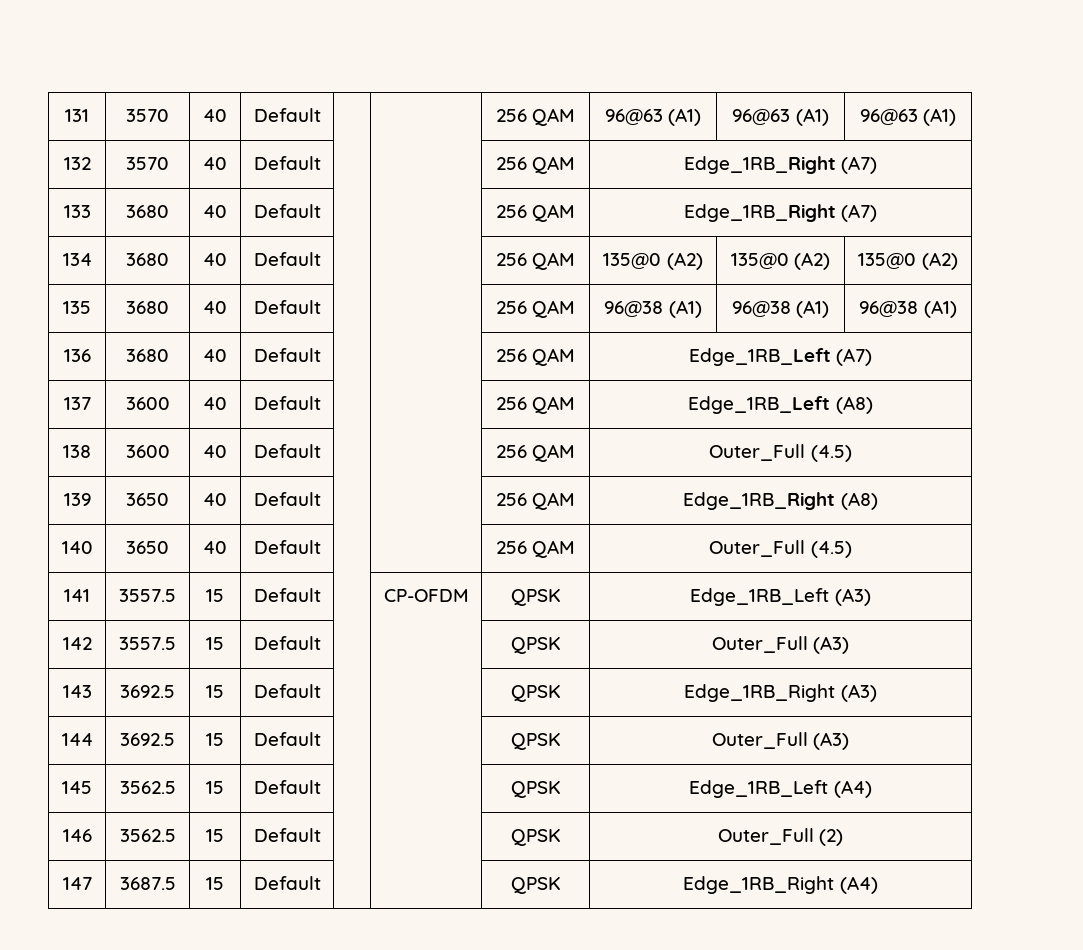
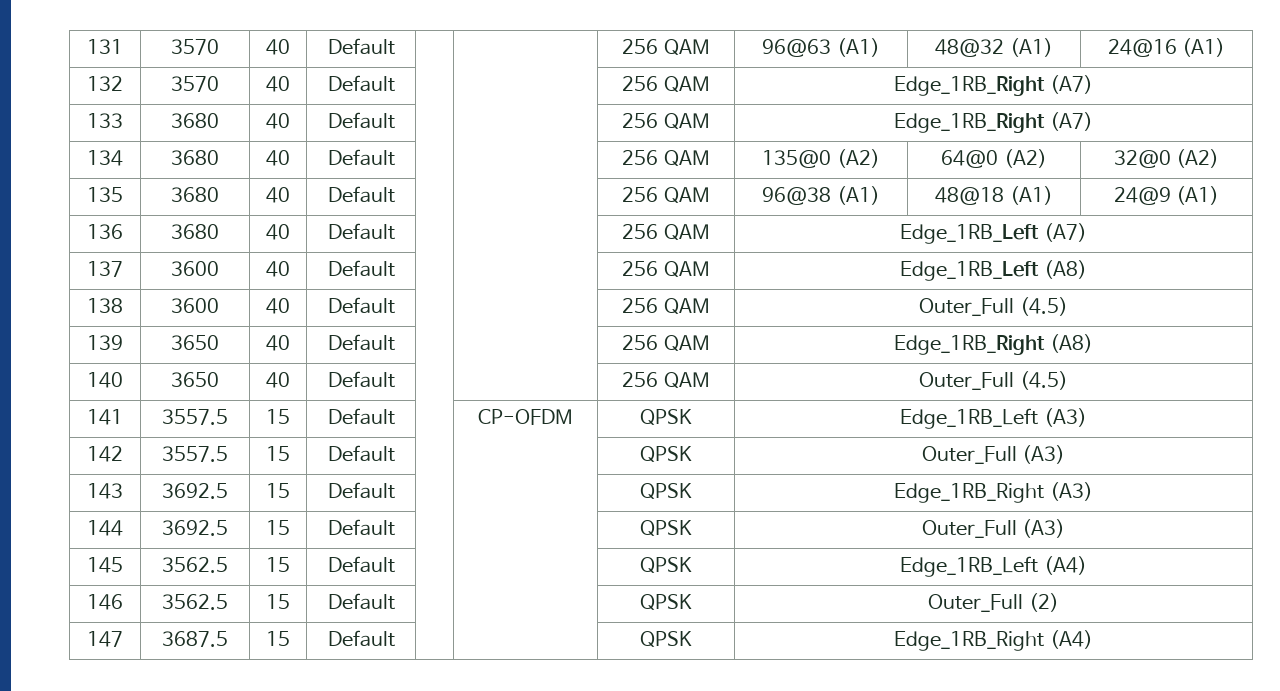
- 131 | 3570 | 40 | Default | | | 256 QAM | 96@63 (A1) | 96@63 (A1) | 96@63 (A1)
+ 131 | 3570 | 40 | Default | | | 256 QAM | 96@63 (A1) | 48@32 (A1) | 24@16 (A1)
- 134 | 3680 | 40 | Default | | | 256 QAM | 135@0 (A2) | 135@0 (A2) | 135@0 (A2)
+ 134 | 3680 | 40 | Default | | | 256 QAM | 135@0 (A2) | 64@0 (A2) | 32@0 (A2)
- 135 | 3680 | 40 | Default | | | 256 QAM | 96@38 (A1) | 96@38 (A1) | 96@38 (A1)
+ 135 | 3680 | 40 | Default | | | 256 QAM | 96@38 (A1) | 48@18 (A1) | 24@9 (A1)

